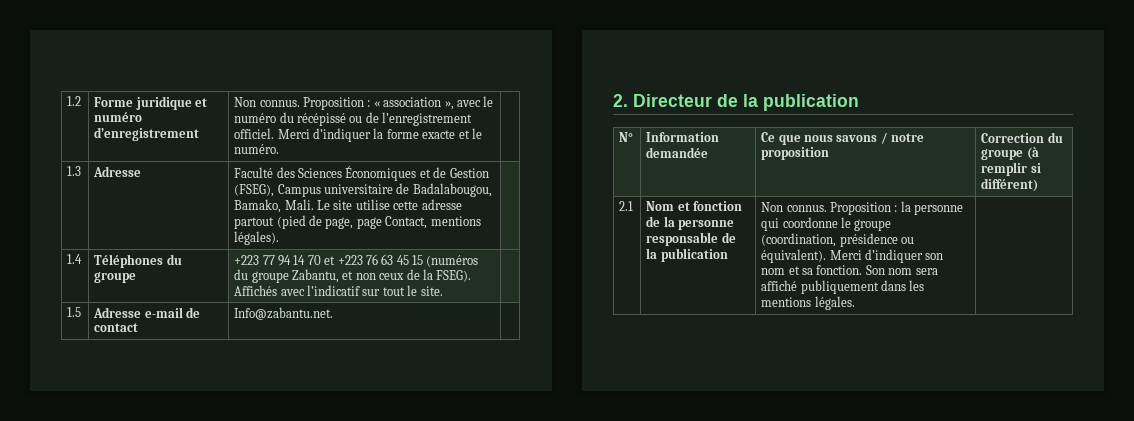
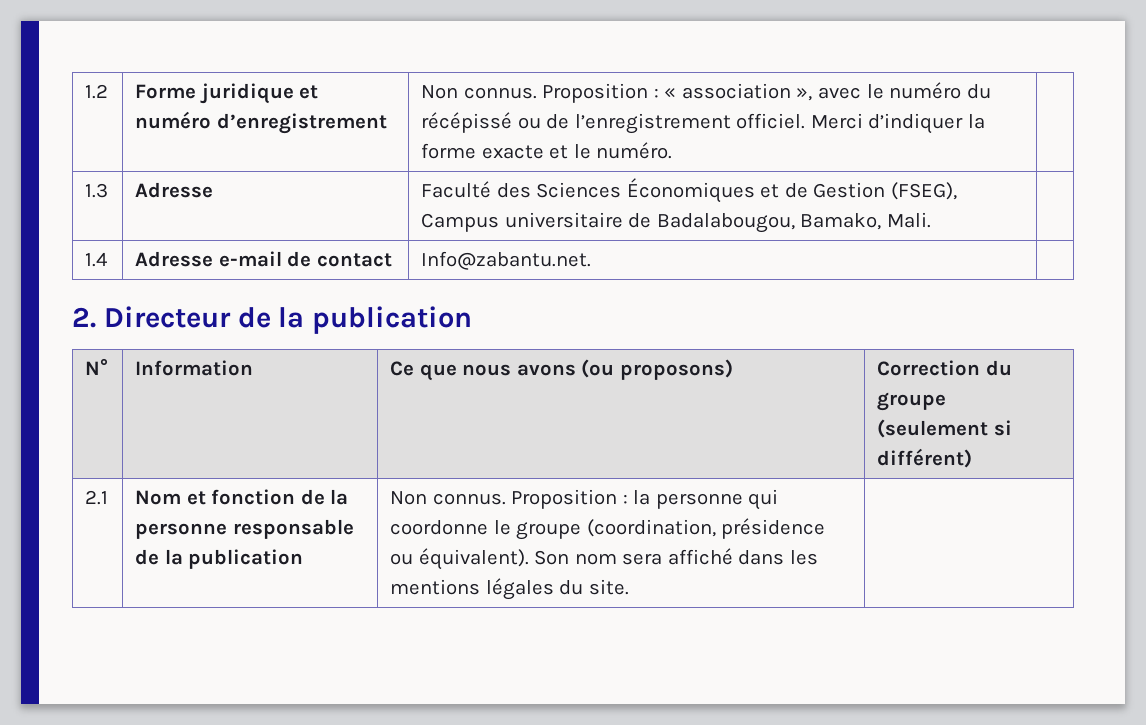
- 1.3 | Adresse | Faculté des Sciences Économiques et de Gestion (FSEG), Campus universitaire de Badalabougou, Bamako, Mali. Le site utilise cette adresse partout (pied de page, page Contact, mentions légales). |
- 1.4 | Téléphones du groupe | +223 77 94 14 70 et +223 76 63 45 15 (numéros du groupe Zabantu, et non ceux de la FSEG). Affichés avec l’indicatif sur tout le site. |
- 1.5 | Adresse e-mail de contact | Info@zabantu.net. |
+ 1.3 | Adresse | Faculté des Sciences Économiques et de Gestion (FSEG), Campus universitaire de Badalabougou, Bamako, Mali. |
+ 1.4 | Adresse e-mail de contact | Info@zabantu.net. |
- N° | Information demandée | Ce que nous savons / notre proposition | Correction du groupe (à remplir si différent)
+ N° | Information | Ce que nous avons (ou proposons) | Correction du groupe (seulement si différent)
- Merci d’indiquer son nom et sa fonction.
- Son nom sera affiché publiquement dans les mentions légales.
+ Son nom sera affiché dans les mentions légales du site.

